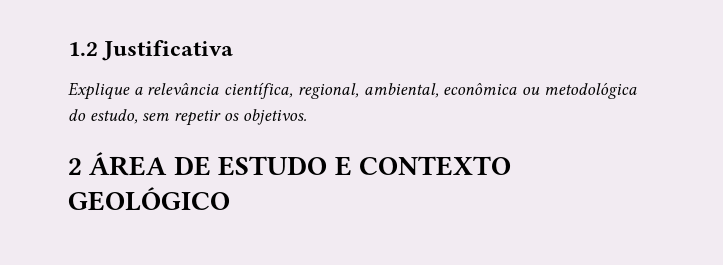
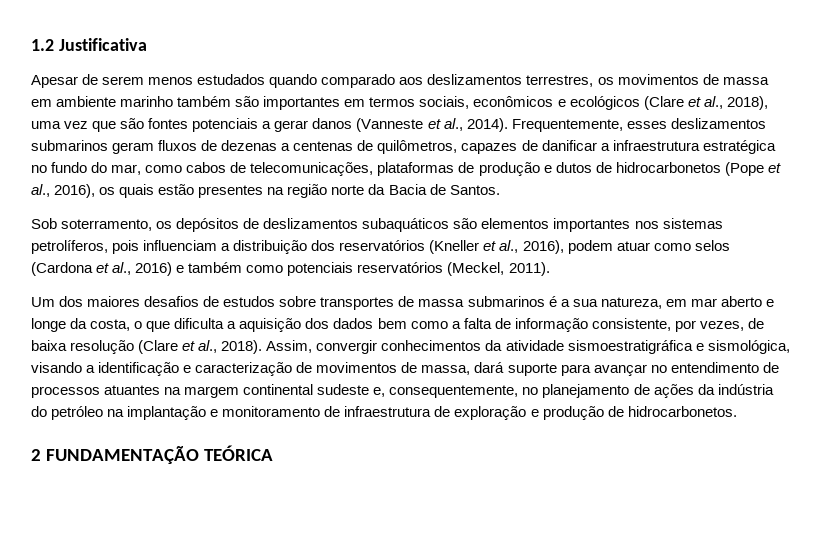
- Explique a relevância científica, regional, ambiental, econômica ou metodológica do estudo, sem repetir os objetivos.
- 2 ÁREA DE ESTUDO E CONTEXTO GEOLÓGICO
+ Apesar de serem menos estudados quando comparado aos deslizamentos terrestres, os movimentos de massa em ambiente marinho também são importantes em termos sociais, econômicos e ecológicos (Clare et al., 2018), uma vez que são fontes potenciais a gerar danos (Vanneste et al., 2014). Frequentemente, esses deslizamentos submarinos geram fluxos de dezenas a centenas de quilômetros, capazes de danificar a infraestrutura estratégica no fundo do mar, como cabos de telecomunicações, plataformas de produção e dutos de hidrocarbonetos (Pope et al., 2016), os quais estão presentes na região norte da Bacia de Santos.
+ Sob soterramento, os depósitos de deslizamentos subaquáticos são elementos importantes nos sistemas petrolíferos, pois influenciam a distribuição dos reservatórios (Kneller et al., 2016), podem atuar como selos (Cardona et al., 2016) e também como potenciais reservatórios (Meckel, 2011).
+ Um dos maiores desafios de estudos sobre transportes de massa submarinos é a sua natureza, em mar aberto e longe da costa, o que dificulta a aquisição dos dados bem como a falta de informação consistente, por vezes, de baixa resolução (Clare et al., 2018). Assim, convergir conhecimentos da atividade sismoestratigráfica e sismológica, visando a identificação e caracterização de movimentos de massa, dará suporte para avançar no entendimento de processos atuantes na margem continental sudeste e, consequentemente, no planejamento de ações da indústria do petróleo na implantação e monitoramento de infraestrutura de exploração e produção de hidrocarbonetos.
+ 2 FUNDAMENTAÇÃO TEÓRICA

